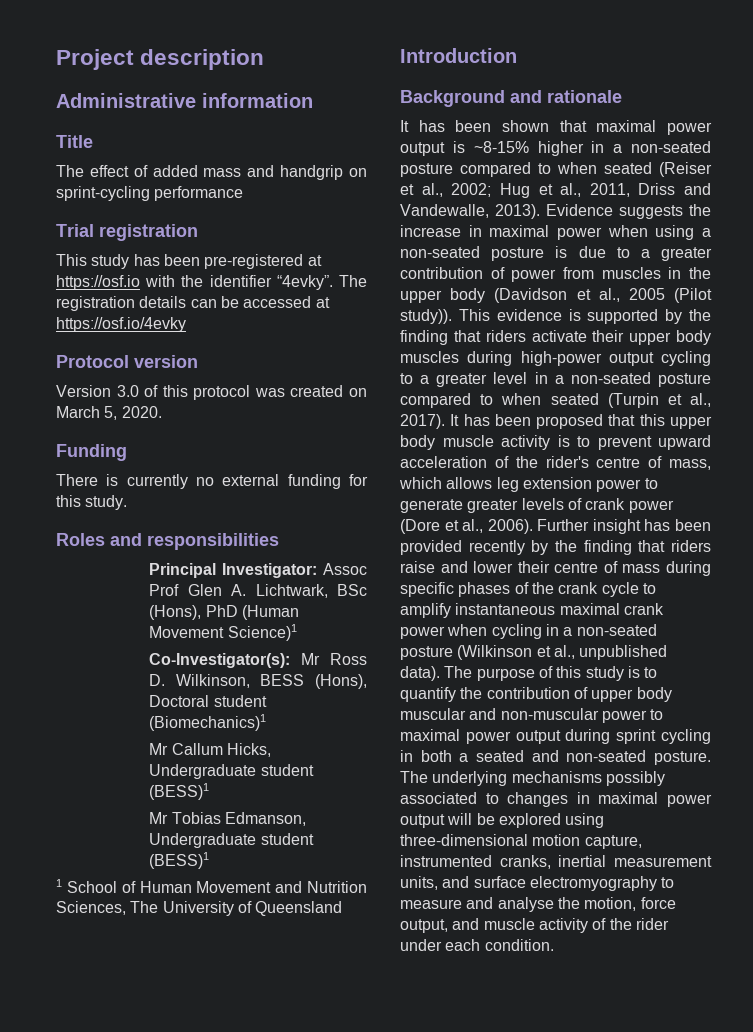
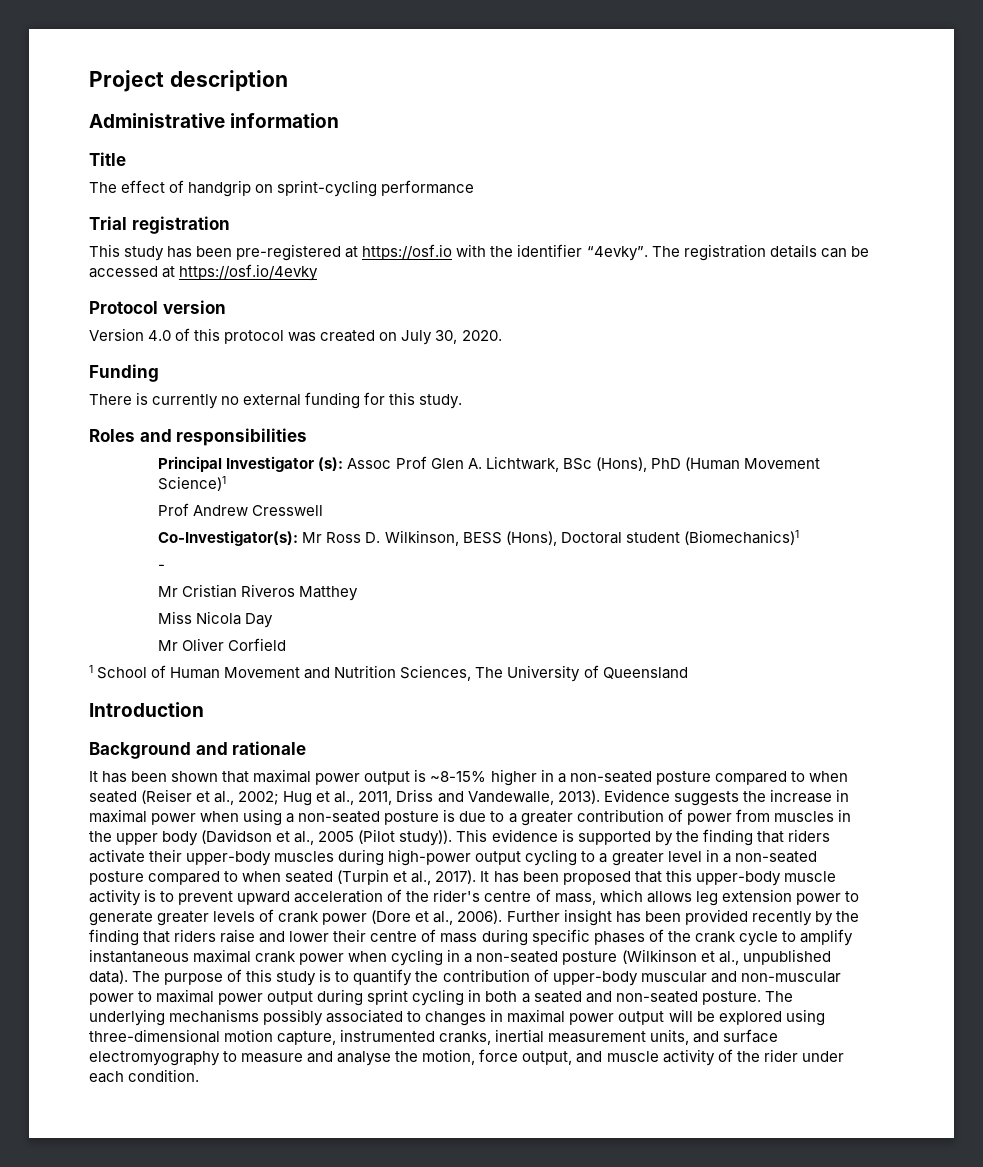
- The effect of added mass and handgrip on sprint-cycling performance
+ The effect of handgrip on sprint-cycling performance
- Version 3.0 of this protocol was created on March 5, 2020.
+ Version 4.0 of this protocol was created on July 30, 2020.
- Principal Investigator: Assoc Prof Glen A. Lichtwark, BSc (Hons), PhD (Human Movement Science)1
+ Principal Investigator (s): Assoc Prof Glen A. Lichtwark, BSc (Hons), PhD (Human Movement Science)1
+ Prof Andrew Cresswell
- Mr Callum Hicks, Undergraduate student (BESS)1
- Mr Tobias Edmanson, Undergraduate student (BESS)1
+ -
+ Mr Cristian Riveros Matthey
+ Miss Nicola Day
+ Mr Oliver Corfield
- This evidence is supported by the finding that riders activate their upper body muscles during high-power output cycling to a greater level in a non-seated posture compared to when seated (Turpin et al., 2017).
+ This evidence is supported by the finding that riders activate their upper-body muscles during high-power output cycling to a greater level in a non-seated posture compared to when seated (Turpin et al., 2017).
- It has been proposed that this upper body muscle activity is to prevent upward acceleration of the rider's centre of mass, which allows leg extension power to generate greater levels of crank power (Dore et al., 2006).
+ It has been proposed that this upper-body muscle activity is to prevent upward acceleration of the rider's centre of mass, which allows leg extension power to generate greater levels of crank power (Dore et al., 2006).
- The purpose of this study is to quantify the contribution of upper body muscular and non-muscular power to maximal power output during sprint cycling in both a seated and non-seated posture.
+ The purpose of this study is to quantify the contribution of upper-body muscular and non-muscular power to maximal power output during sprint cycling in both a seated and non-seated posture.

